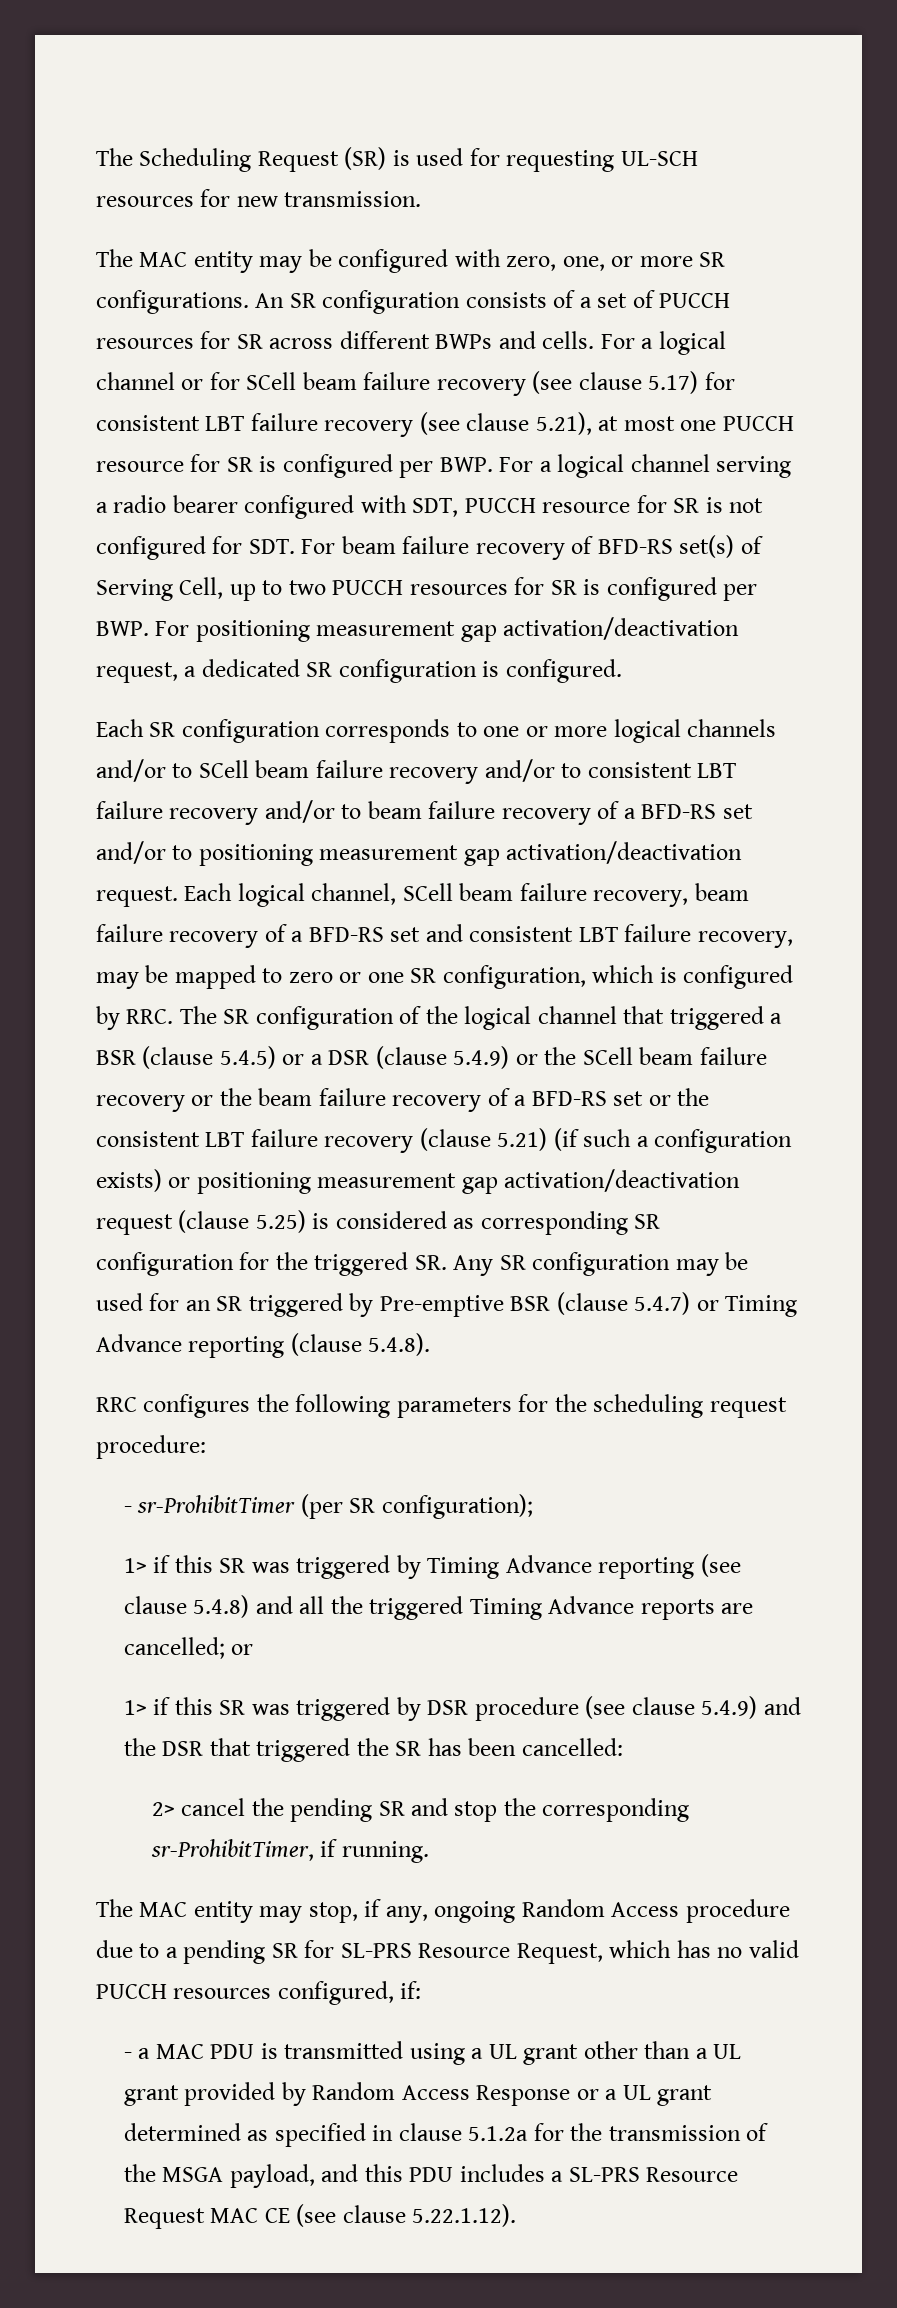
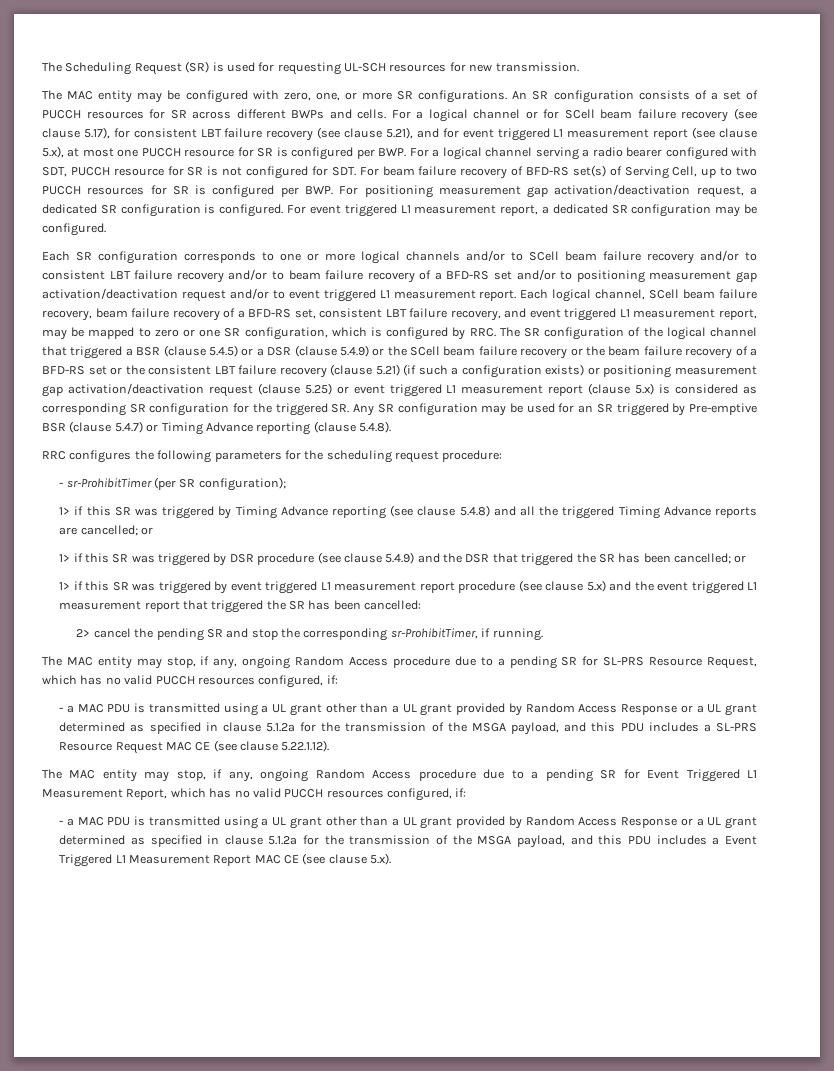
- For a logical channel or for SCell beam failure recovery (see clause 5.17) for consistent LBT failure recovery (see clause 5.21), at most one PUCCH resource for SR is configured per BWP. For a logical channel serving a radio bearer configured with SDT, PUCCH resource for SR is not configured for SDT. For beam failure recovery of BFD-RS set(s) of Serving Cell, up to two PUCCH resources for SR is configured per BWP. For positioning measurement gap activation/deactivation request, a dedicated SR configuration is configured.
+ For a logical channel or for SCell beam failure recovery (see clause 5.17), for consistent LBT failure recovery (see clause 5.21), and for event triggered L1 measurement report (see clause 5.x), at most one PUCCH resource for SR is configured per BWP. For a logical channel serving a radio bearer configured with SDT, PUCCH resource for SR is not configured for SDT. For beam failure recovery of BFD-RS set(s) of Serving Cell, up to two PUCCH resources for SR is configured per BWP. For positioning measurement gap activation/deactivation request, a dedicated SR configuration is configured. For event triggered L1 measurement report, a dedicated SR configuration may be configured.
- Each SR configuration corresponds to one or more logical channels and/or to SCell beam failure recovery and/or to consistent LBT failure recovery and/or to beam failure recovery of a BFD-RS set and/or to positioning measurement gap activation/deactivation request.
+ Each SR configuration corresponds to one or more logical channels and/or to SCell beam failure recovery and/or to consistent LBT failure recovery and/or to beam failure recovery of a BFD-RS set and/or to positioning measurement gap activation/deactivation request and/or to event triggered L1 measurement report.
- Each logical channel, SCell beam failure recovery, beam failure recovery of a BFD-RS set and consistent LBT failure recovery, may be mapped to zero or one SR configuration, which is configured by RRC. The SR configuration of the logical channel that triggered a BSR (clause 5.4.5) or a DSR (clause 5.4.9) or the SCell beam failure recovery or the beam failure recovery of a BFD-RS set or the consistent LBT failure recovery (clause 5.21) (if such a configuration exists) or positioning measurement gap activation/deactivation request (clause 5.25) is considered as corresponding SR configuration for the triggered SR. Any SR configuration may be used for an SR triggered by Pre-emptive BSR (clause 5.4.7) or Timing Advance reporting (clause 5.4.8).
+ Each logical channel, SCell beam failure recovery, beam failure recovery of a BFD-RS set, consistent LBT failure recovery, and event triggered L1 measurement report, may be mapped to zero or one SR configuration, which is configured by RRC. The SR configuration of the logical channel that triggered a BSR (clause 5.4.5) or a DSR (clause 5.4.9) or the SCell beam failure recovery or the beam failure recovery of a BFD-RS set or the consistent LBT failure recovery (clause 5.21) (if such a configuration exists) or positioning measurement gap activation/deactivation request (clause 5.25) or event triggered L1 measurement report (clause 5.x) is considered as corresponding SR configuration for the triggered SR. Any SR configuration may be used for an SR triggered by Pre-emptive BSR (clause 5.4.7) or Timing Advance reporting (clause 5.4.8).
- 1> if this SR was triggered by DSR procedure (see clause 5.4.9) and the DSR that triggered the SR has been cancelled:
+ 1> if this SR was triggered by DSR procedure (see clause 5.4.9) and the DSR that triggered the SR has been cancelled; or
+ 1> if this SR was triggered by event triggered L1 measurement report procedure (see clause 5.x) and the event triggered L1 measurement report that triggered the SR has been cancelled:
+ The MAC entity may stop, if any, ongoing Random Access procedure due to a pending SR for Event Triggered L1 Measurement Report, which has no valid PUCCH resources configured, if:
+ - a MAC PDU is transmitted using a UL grant other than a UL grant provided by Random Access Response or a UL grant determined as specified in clause 5.1.2a for the transmission of the MSGA payload, and this PDU includes a Event Triggered L1 Measurement Report MAC CE (see clause 5.x).

